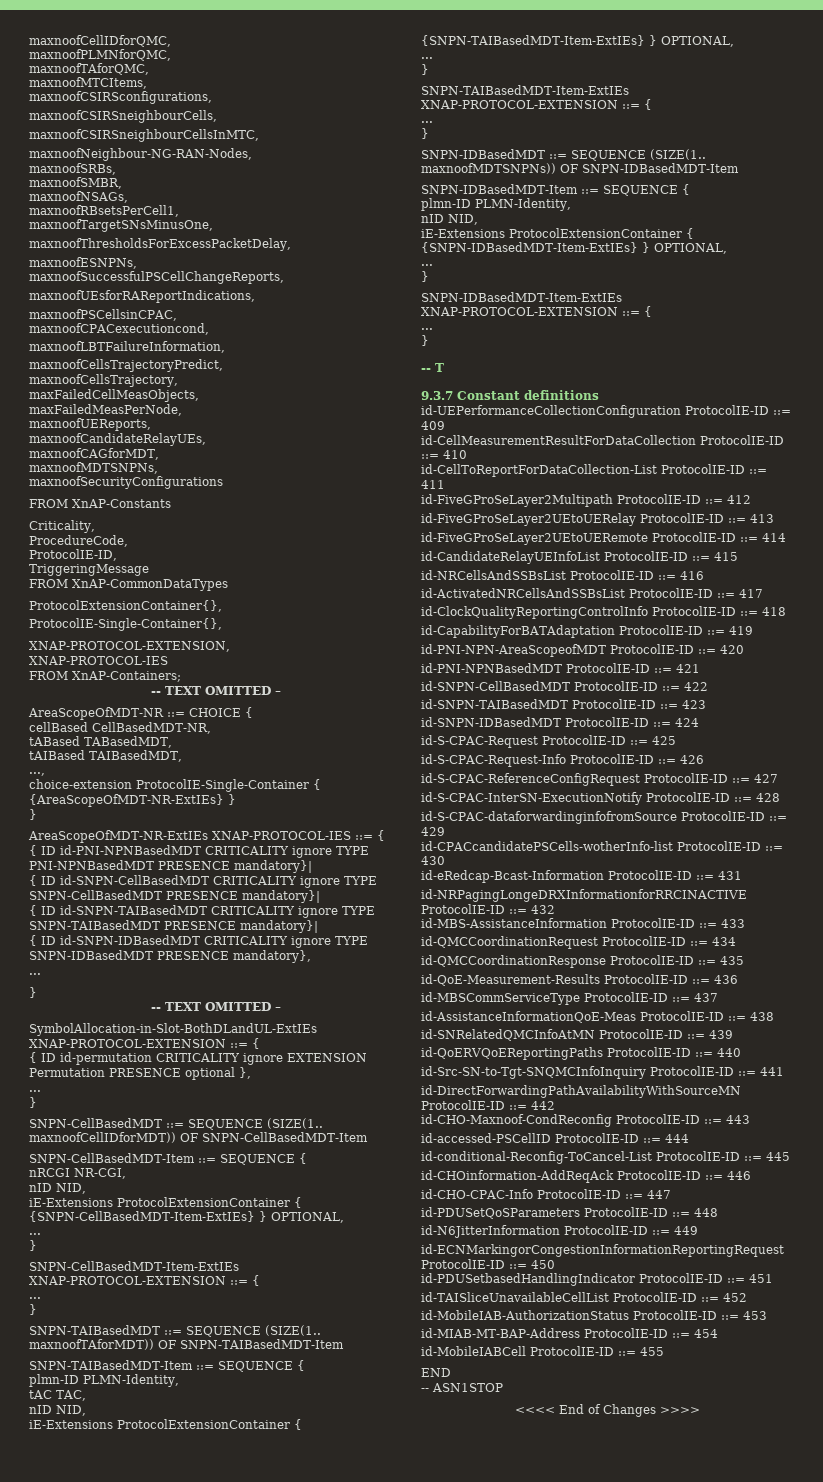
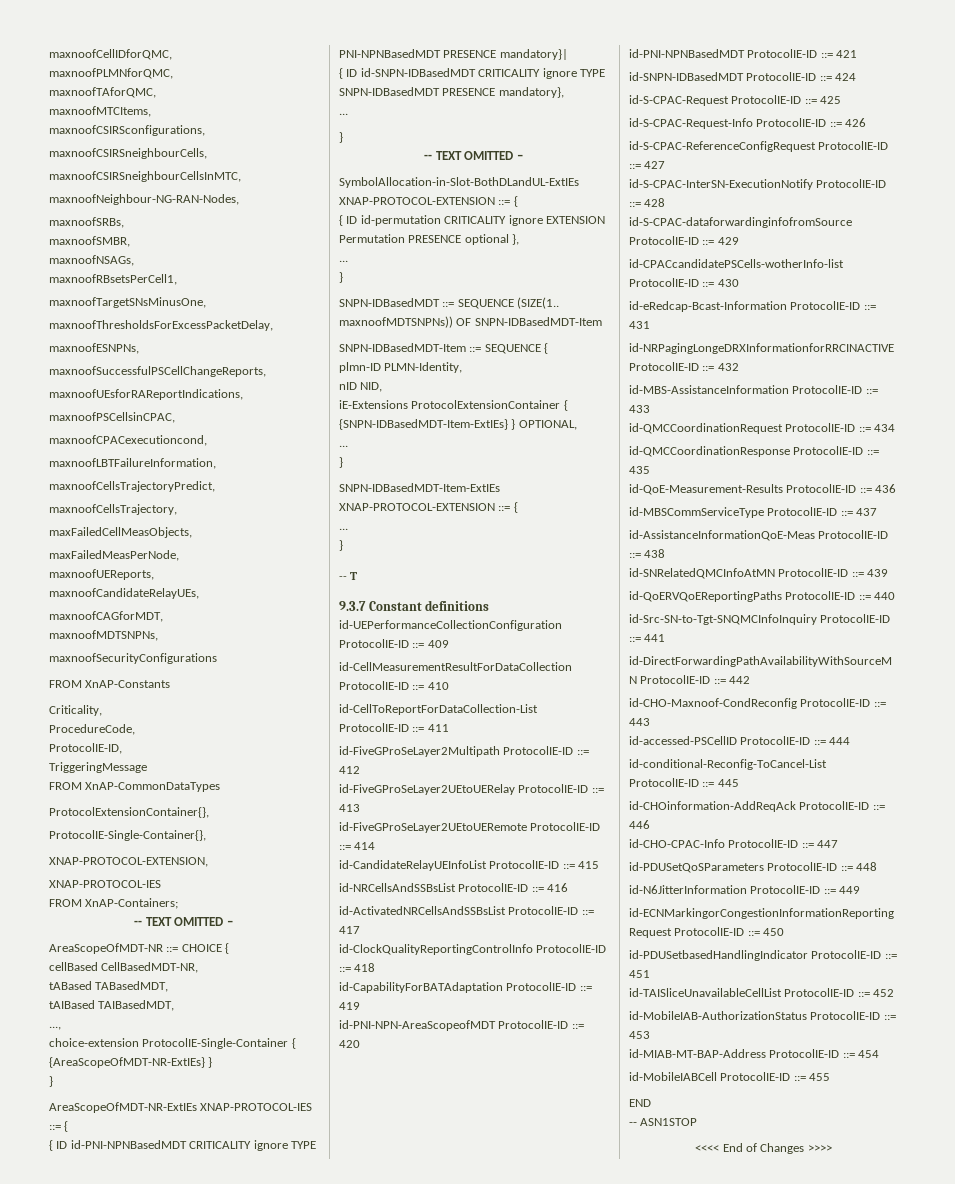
- { ID id-SNPN-CellBasedMDT CRITICALITY ignore TYPE SNPN-CellBasedMDT PRESENCE mandatory}|
- { ID id-SNPN-TAIBasedMDT CRITICALITY ignore TYPE SNPN-TAIBasedMDT PRESENCE mandatory}|
- SNPN-CellBasedMDT ::= SEQUENCE (SIZE(1.. maxnoofCellIDforMDT)) OF SNPN-CellBasedMDT-Item
- SNPN-CellBasedMDT-Item ::= SEQUENCE {
- nRCGI NR-CGI,
- nID NID,
- iE-Extensions ProtocolExtensionContainer { {SNPN-CellBasedMDT-Item-ExtIEs} } OPTIONAL,
- ...
- }
- SNPN-CellBasedMDT-Item-ExtIEs XNAP-PROTOCOL-EXTENSION ::= {
- ...
- }
- SNPN-TAIBasedMDT ::= SEQUENCE (SIZE(1.. maxnoofTAforMDT)) OF SNPN-TAIBasedMDT-Item
- SNPN-TAIBasedMDT-Item ::= SEQUENCE {
- plmn-ID PLMN-Identity,
- tAC TAC,
- nID NID,
- iE-Extensions ProtocolExtensionContainer { {SNPN-TAIBasedMDT-Item-ExtIEs} } OPTIONAL,
- ...
- }
- SNPN-TAIBasedMDT-Item-ExtIEs XNAP-PROTOCOL-EXTENSION ::= {
- ...
- }
- id-SNPN-CellBasedMDT ProtocolIE-ID ::= 422
- id-SNPN-TAIBasedMDT ProtocolIE-ID ::= 423

